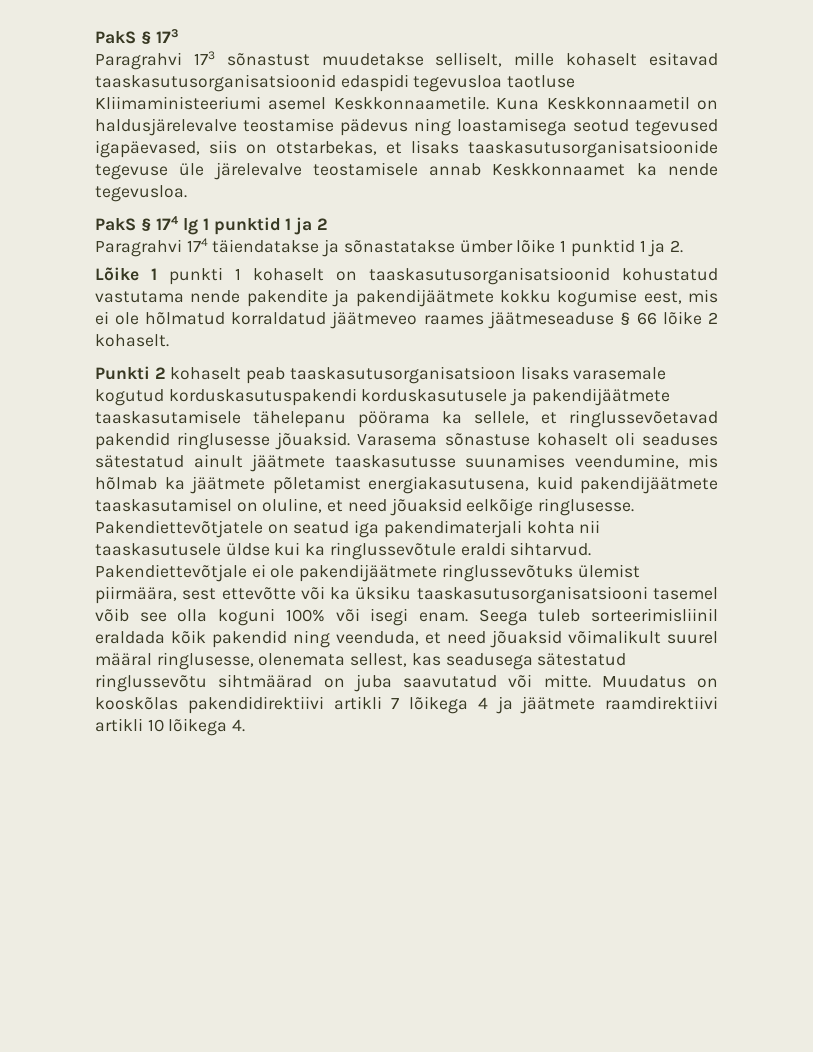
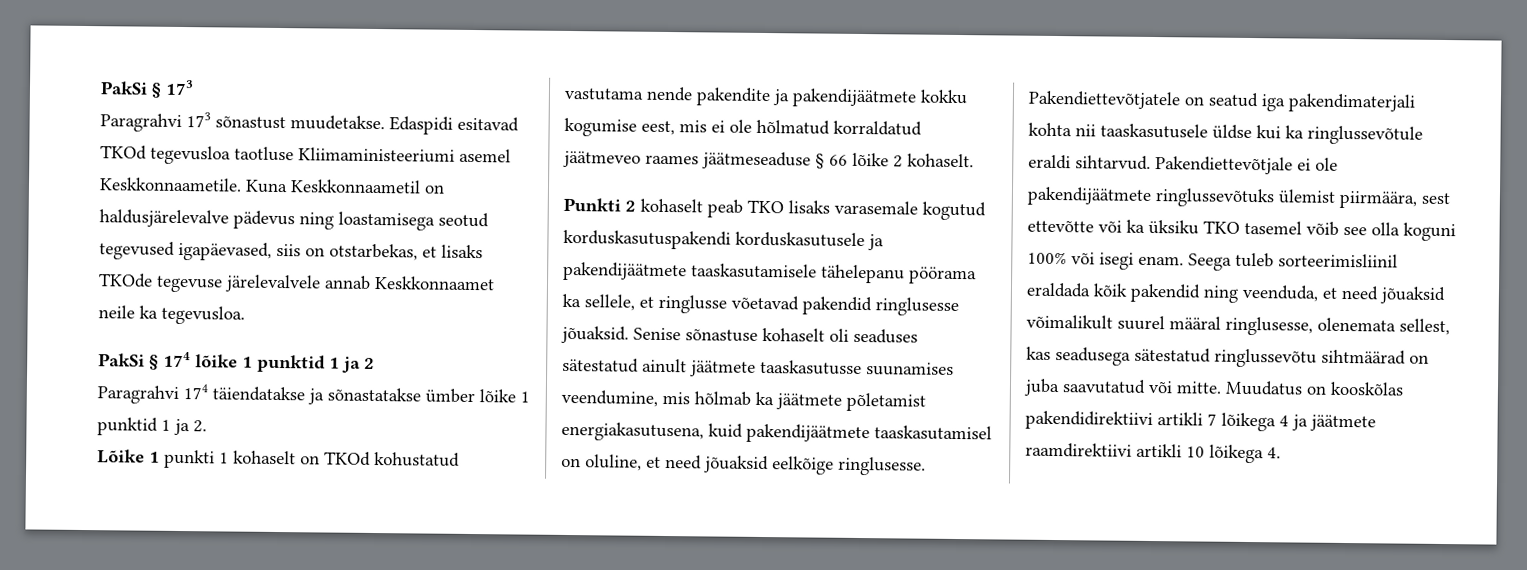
- PakS § 173
+ PakSi § 173
- Paragrahvi 173 sõnastust muudetakse selliselt, mille kohaselt esitavad taaskasutusorganisatsioonid edaspidi tegevusloa taotluse Kliimaministeeriumi asemel Keskkonnaametile.
+ Paragrahvi 173 sõnastust muudetakse. Edaspidi esitavad TKOd tegevusloa taotluse Kliimaministeeriumi asemel Keskkonnaametile.
- Kuna Keskkonnaametil on haldusjärelevalve teostamise pädevus ning loastamisega seotud tegevused igapäevased, siis on otstarbekas, et lisaks taaskasutusorganisatsioonide tegevuse üle järelevalve teostamisele annab Keskkonnaamet ka nende tegevusloa.
+ Kuna Keskkonnaametil on haldusjärelevalve pädevus ning loastamisega seotud tegevused igapäevased, siis on otstarbekas, et lisaks TKOde tegevuse järelevalvele annab Keskkonnaamet neile ka tegevusloa.
- PakS § 174 lg 1 punktid 1 ja 2
+ PakSi § 174 lõike 1 punktid 1 ja 2
- Lõike 1 punkti 1 kohaselt on taaskasutusorganisatsioonid kohustatud vastutama nende pakendite ja pakendijäätmete kokku kogumise eest, mis ei ole hõlmatud korraldatud jäätmeveo raames jäätmeseaduse § 66 lõike 2 kohaselt.
+ Lõike 1 punkti 1 kohaselt on TKOd kohustatud vastutama nende pakendite ja pakendijäätmete kokku kogumise eest, mis ei ole hõlmatud korraldatud jäätmeveo raames jäätmeseaduse § 66 lõike 2 kohaselt.
- Punkti 2 kohaselt peab taaskasutusorganisatsioon lisaks varasemale kogutud korduskasutuspakendi korduskasutusele ja pakendijäätmete taaskasutamisele tähelepanu pöörama ka sellele, et ringlussevõetavad pakendid ringlusesse jõuaksid.
+ Punkti 2 kohaselt peab TKO lisaks varasemale kogutud korduskasutuspakendi korduskasutusele ja pakendijäätmete taaskasutamisele tähelepanu pöörama ka sellele, et ringlusse võetavad pakendid ringlusesse jõuaksid.
- Varasema sõnastuse kohaselt oli seaduses sätestatud ainult jäätmete taaskasutusse suunamises veendumine, mis hõlmab ka jäätmete põletamist energiakasutusena, kuid pakendijäätmete taaskasutamisel on oluline, et need jõuaksid eelkõige ringlusesse.
+ Senise sõnastuse kohaselt oli seaduses sätestatud ainult jäätmete taaskasutusse suunamises veendumine, mis hõlmab ka jäätmete põletamist energiakasutusena, kuid pakendijäätmete taaskasutamisel on oluline, et need jõuaksid eelkõige ringlusesse.
- Pakendiettevõtjale ei ole pakendijäätmete ringlussevõtuks ülemist piirmäära, sest ettevõtte või ka üksiku taaskasutusorganisatsiooni tasemel võib see olla koguni 100% või isegi enam.
+ Pakendiettevõtjale ei ole pakendijäätmete ringlussevõtuks ülemist piirmäära, sest ettevõtte või ka üksiku TKO tasemel võib see olla koguni 100% või isegi enam.

